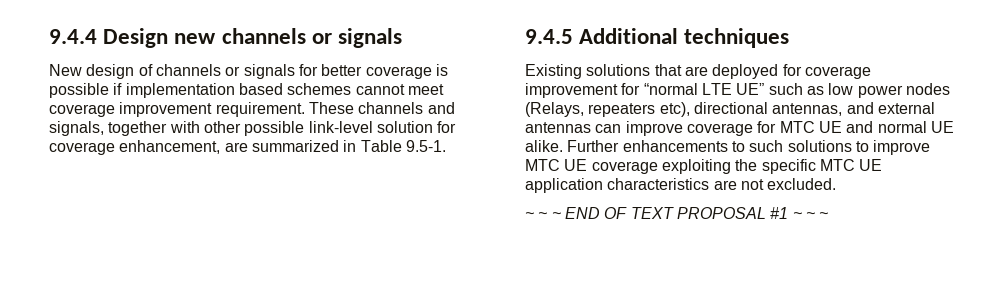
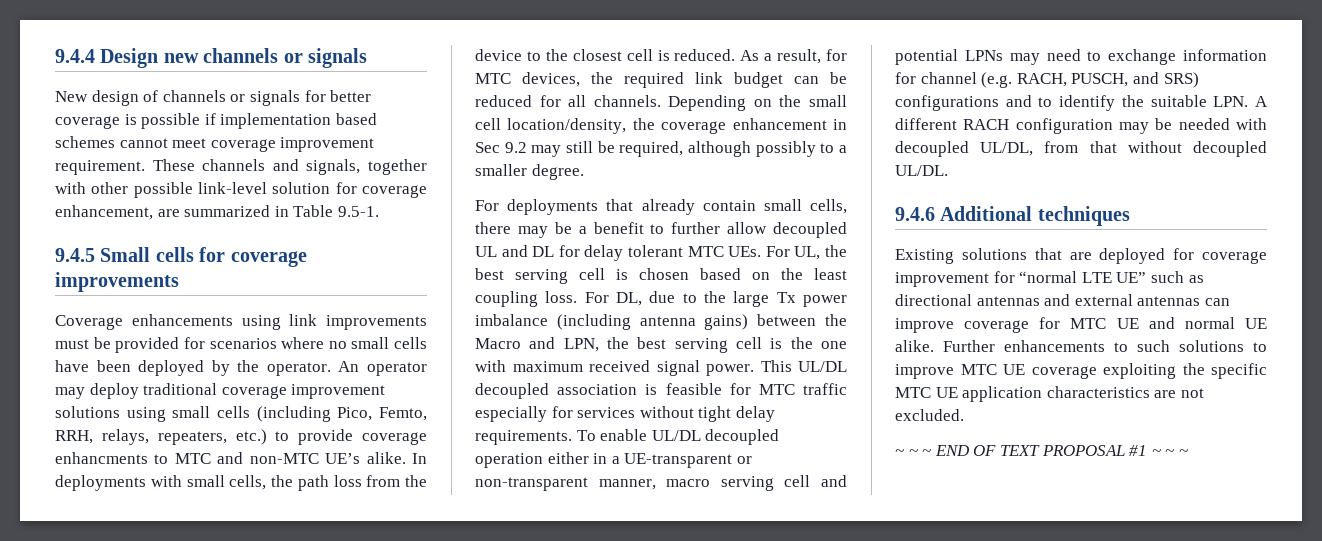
- 9.4.5 Additional techniques
+ 9.4.5 Small cells for coverage improvements
+ Coverage enhancements using link improvements must be provided for scenarios where no small cells have been deployed by the operator. An operator may deploy traditional coverage improvement solutions using small cells (including Pico, Femto, RRH, relays, repeaters, etc.) to provide coverage enhancments to MTC and non-MTC UE’s alike. In deployments with small cells, the path loss from the device to the closest cell is reduced. As a result, for MTC devices, the required link budget can be reduced for all channels. Depending on the small cell location/density, the coverage enhancement in Sec 9.2 may still be required, although possibly to a smaller degree.
+ For deployments that already contain small cells, there may be a benefit to further allow decoupled UL and DL for delay tolerant MTC UEs. For UL, the best serving cell is chosen based on the least coupling loss. For DL, due to the large Tx power imbalance (including antenna gains) between the Macro and LPN, the best serving cell is the one with maximum received signal power. This UL/DL decoupled association is feasible for MTC traffic especially for services without tight delay requirements. To enable UL/DL decoupled operation either in a UE-transparent or non-transparent manner, macro serving cell and potential LPNs may need to exchange information for channel (e.g. RACH, PUSCH, and SRS) configurations and to identify the suitable LPN. A different RACH configuration may be needed with decoupled UL/DL, from that without decoupled UL/DL.
+ 9.4.6 Additional techniques
- Existing solutions that are deployed for coverage improvement for “normal LTE UE” such as low power nodes (Relays, repeaters etc), directional antennas, and external antennas can improve coverage for MTC UE and normal UE alike.
+ Existing solutions that are deployed for coverage improvement for “normal LTE UE” such as directional antennas and external antennas can improve coverage for MTC UE and normal UE alike.

